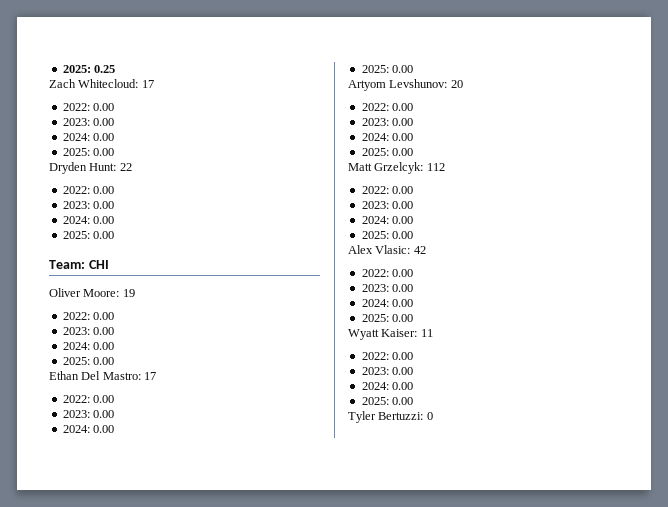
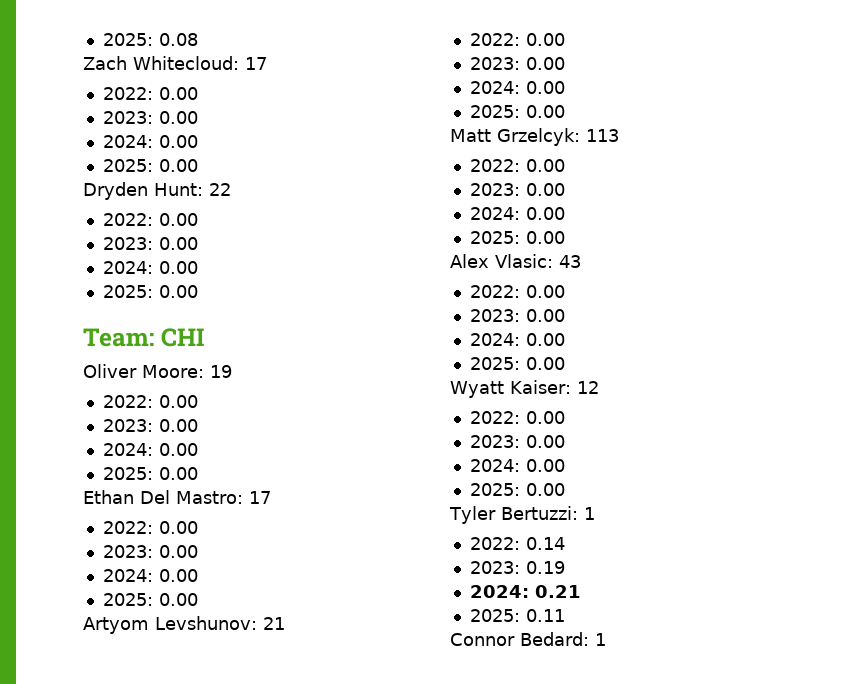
- 2025: 0.25
+ 2025: 0.08
- Artyom Levshunov: 20
+ Artyom Levshunov: 21
- Matt Grzelcyk: 112
+ Matt Grzelcyk: 113
- Alex Vlasic: 42
+ Alex Vlasic: 43
- Wyatt Kaiser: 11
+ Wyatt Kaiser: 12
- Tyler Bertuzzi: 0
+ Tyler Bertuzzi: 1
+ 2022: 0.14
+ 2023: 0.19
+ 2024: 0.21
+ 2025: 0.11
+ Connor Bedard: 1

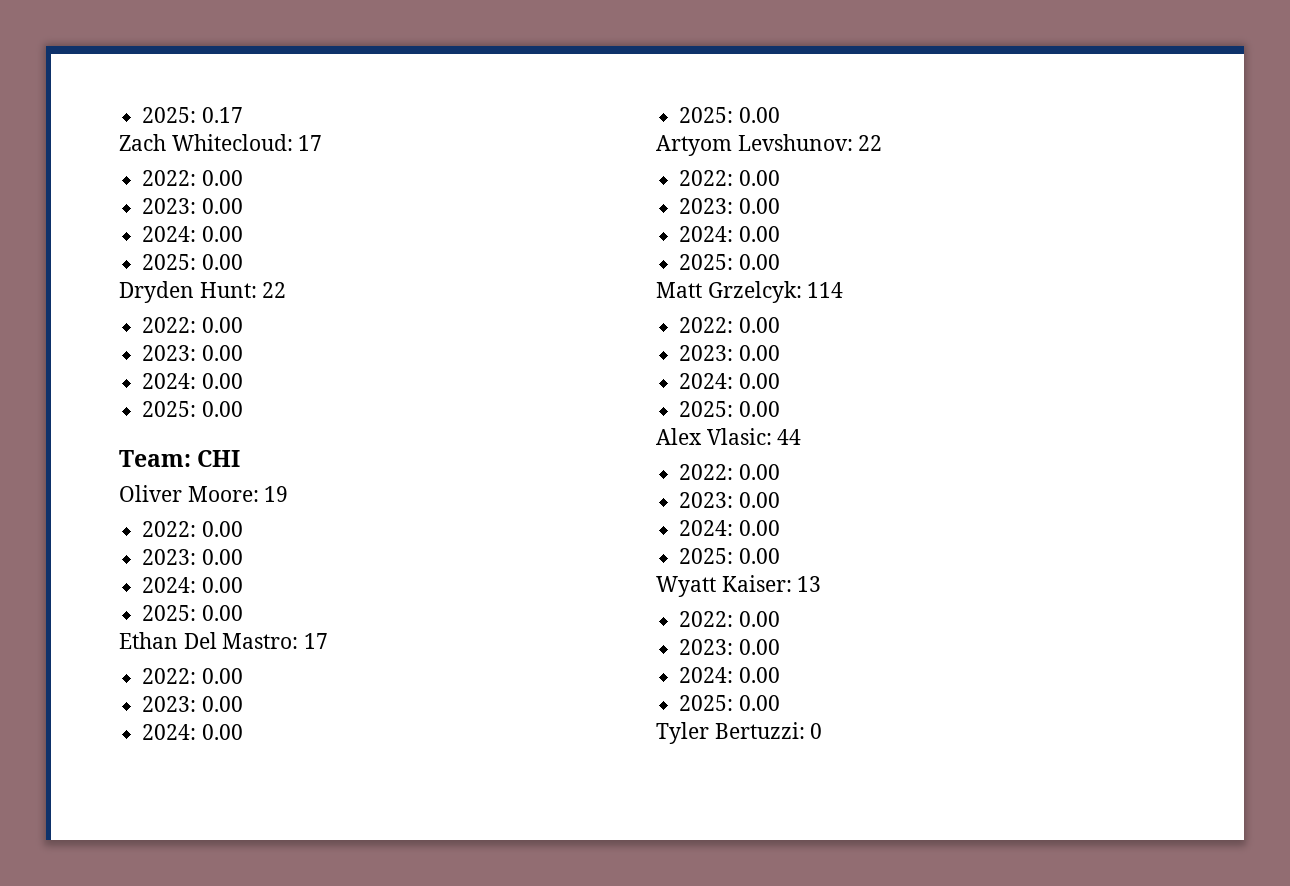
- 2025: 0.08
+ 2025: 0.17
- Artyom Levshunov: 21
+ Artyom Levshunov: 22
- Matt Grzelcyk: 113
+ Matt Grzelcyk: 114
- Alex Vlasic: 43
+ Alex Vlasic: 44
- Wyatt Kaiser: 12
+ Wyatt Kaiser: 13
- Tyler Bertuzzi: 1
- 2022: 0.14
- 2023: 0.19
- 2024: 0.21
- 2025: 0.11
- Connor Bedard: 1
+ Tyler Bertuzzi: 0

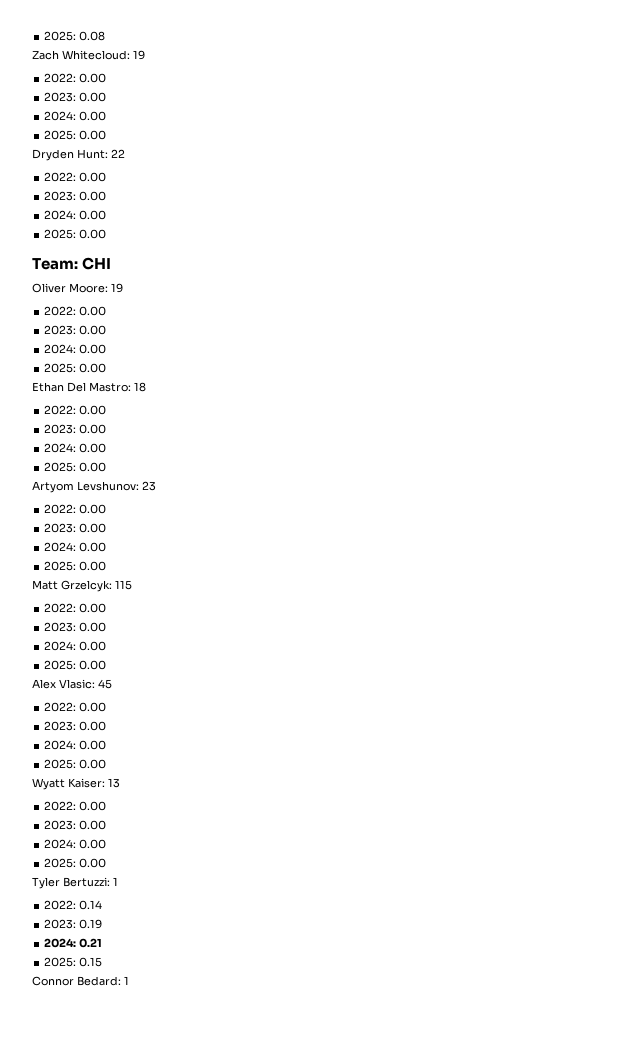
- 2025: 0.17
+ 2025: 0.08
- Zach Whitecloud: 17
+ Zach Whitecloud: 19
- Ethan Del Mastro: 17
+ Ethan Del Mastro: 18
- Artyom Levshunov: 22
+ Artyom Levshunov: 23
- Matt Grzelcyk: 114
+ Matt Grzelcyk: 115
- Alex Vlasic: 44
+ Alex Vlasic: 45
- Tyler Bertuzzi: 0
+ Tyler Bertuzzi: 1
+ 2022: 0.14
+ 2023: 0.19
+ 2024: 0.21
+ 2025: 0.15
+ Connor Bedard: 1

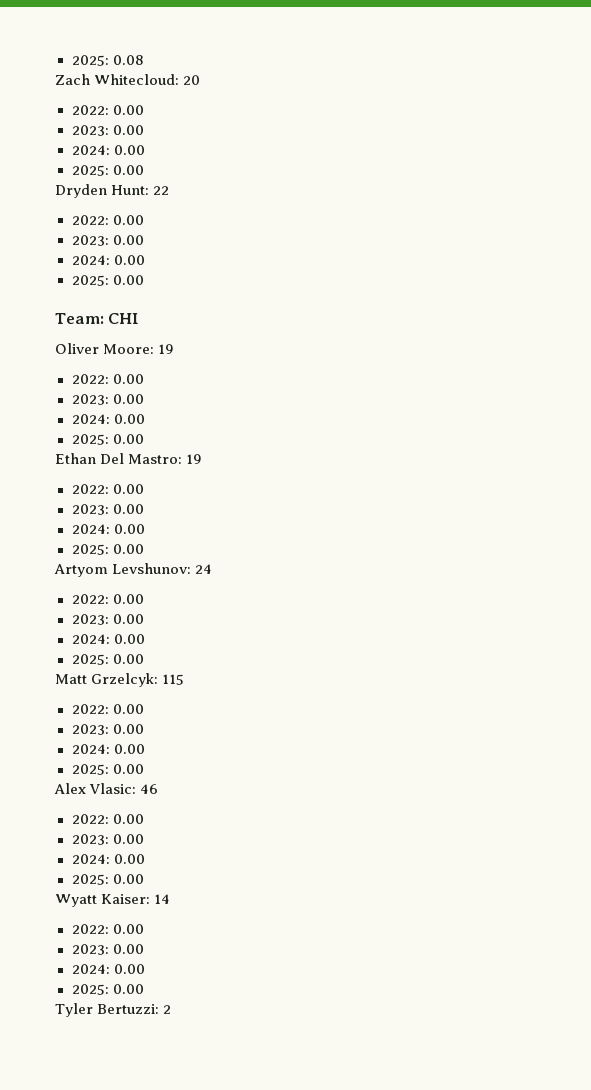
- Zach Whitecloud: 19
+ Zach Whitecloud: 20
- Ethan Del Mastro: 18
+ Ethan Del Mastro: 19
- Artyom Levshunov: 23
+ Artyom Levshunov: 24
- Alex Vlasic: 45
+ Alex Vlasic: 46
- Wyatt Kaiser: 13
+ Wyatt Kaiser: 14
- Tyler Bertuzzi: 1
- 2022: 0.14
- 2023: 0.19
- 2024: 0.21
- 2025: 0.15
- Connor Bedard: 1
+ Tyler Bertuzzi: 2

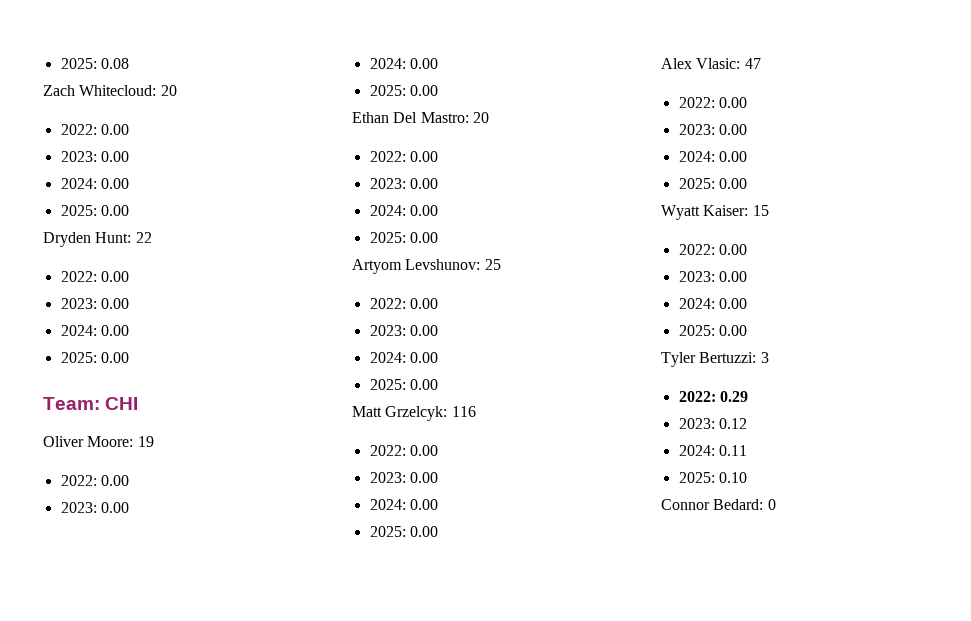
- Ethan Del Mastro: 19
+ Ethan Del Mastro: 20
- Artyom Levshunov: 24
+ Artyom Levshunov: 25
- Matt Grzelcyk: 115
+ Matt Grzelcyk: 116
- Alex Vlasic: 46
+ Alex Vlasic: 47
- Wyatt Kaiser: 14
+ Wyatt Kaiser: 15
- Tyler Bertuzzi: 2
+ Tyler Bertuzzi: 3
+ 2022: 0.29
+ 2023: 0.12
+ 2024: 0.11
+ 2025: 0.10
+ Connor Bedard: 0

